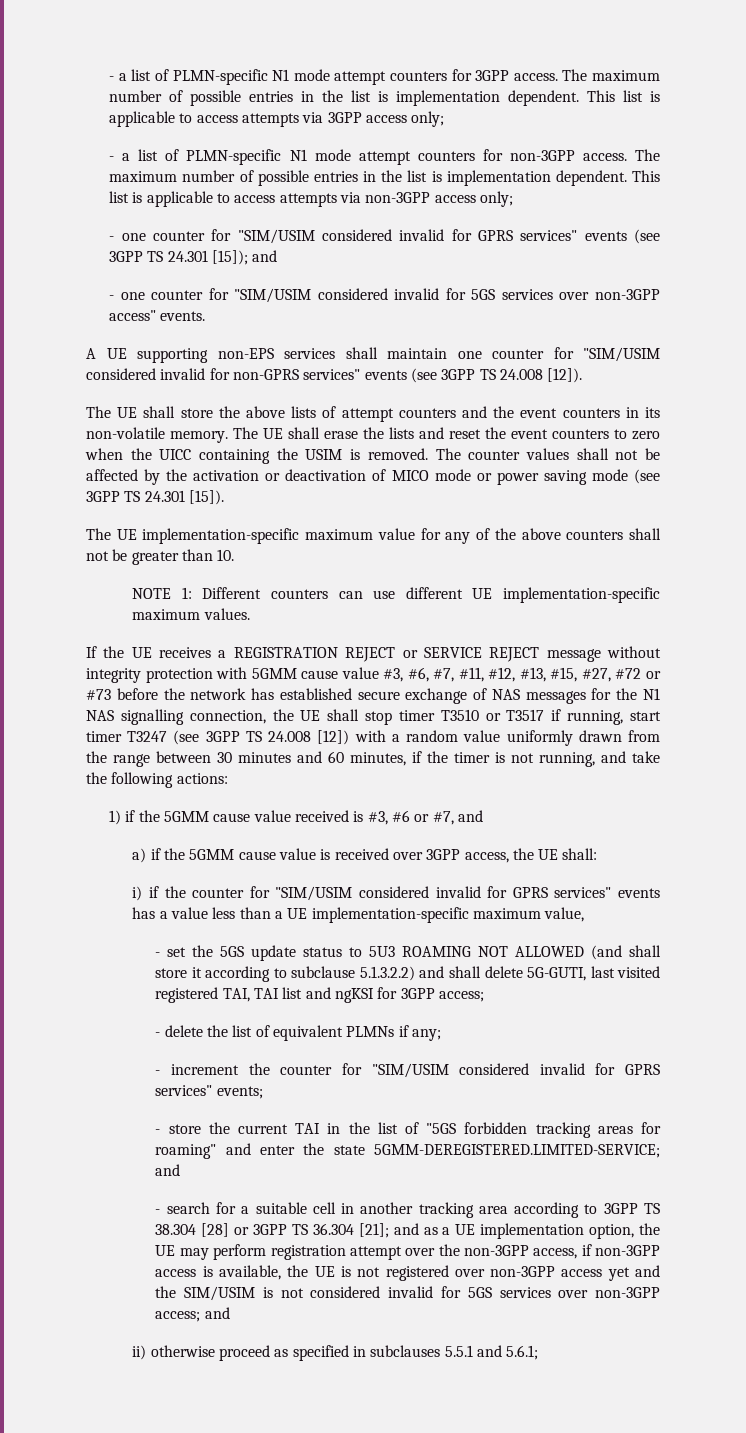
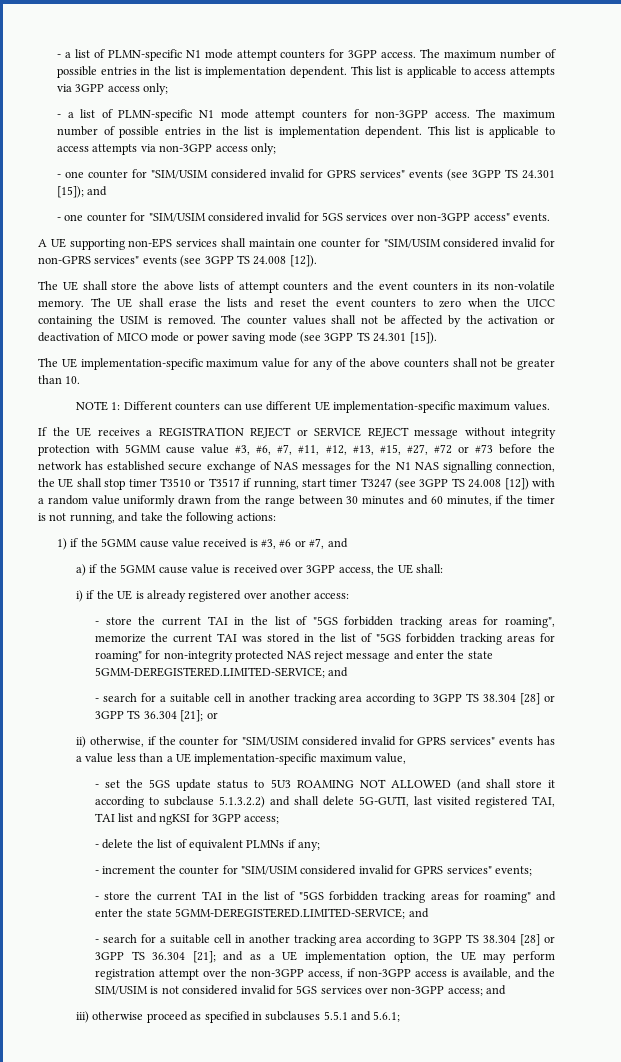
- i) if the counter for "SIM/USIM considered invalid for GPRS services" events has a value less than a UE implementation-specific maximum value,
+ i) if the UE is already registered over another access:
+ - store the current TAI in the list of "5GS forbidden tracking areas for roaming", memorize the current TAI was stored in the list of "5GS forbidden tracking areas for roaming" for non-integrity protected NAS reject message and enter the state 5GMM-DEREGISTERED.LIMITED-SERVICE; and
+ - search for a suitable cell in another tracking area according to 3GPP TS 38.304 [28] or 3GPP TS 36.304 [21]; or
+ ii) otherwise, if the counter for "SIM/USIM considered invalid for GPRS services" events has a value less than a UE implementation-specific maximum value,
- - search for a suitable cell in another tracking area according to 3GPP TS 38.304 [28] or 3GPP TS 36.304 [21]; and as a UE implementation option, the UE may perform registration attempt over the non-3GPP access, if non-3GPP access is available, the UE is not registered over non-3GPP access yet and the SIM/USIM is not considered invalid for 5GS services over non-3GPP access; and
+ - search for a suitable cell in another tracking area according to 3GPP TS 38.304 [28] or 3GPP TS 36.304 [21]; and as a UE implementation option, the UE may perform registration attempt over the non-3GPP access, if non-3GPP access is available, and the SIM/USIM is not considered invalid for 5GS services over non-3GPP access; and
- ii) otherwise proceed as specified in subclauses 5.5.1 and 5.6.1;
+ iii) otherwise proceed as specified in subclauses 5.5.1 and 5.6.1;

